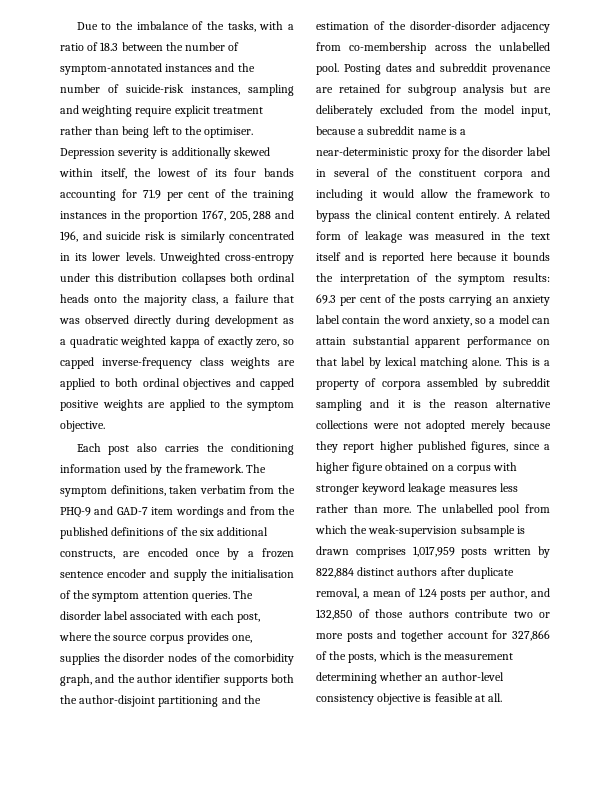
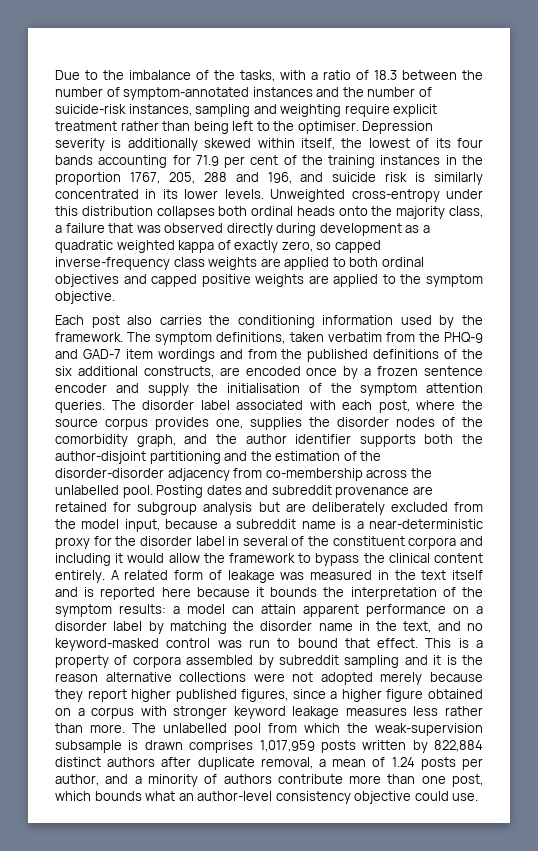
- A related form of leakage was measured in the text itself and is reported here because it bounds the interpretation of the symptom results: 69.3 per cent of the posts carrying an anxiety label contain the word anxiety, so a model can attain substantial apparent performance on that label by lexical matching alone.
+ A related form of leakage was measured in the text itself and is reported here because it bounds the interpretation of the symptom results: a model can attain apparent performance on a disorder label by matching the disorder name in the text, and no keyword-masked control was run to bound that effect.
- The unlabelled pool from which the weak-supervision subsample is drawn comprises 1,017,959 posts written by 822,884 distinct authors after duplicate removal, a mean of 1.24 posts per author, and 132,850 of those authors contribute two or more posts and together account for 327,866 of the posts, which is the measurement determining whether an author-level consistency objective is feasible at all.
+ The unlabelled pool from which the weak-supervision subsample is drawn comprises 1,017,959 posts written by 822,884 distinct authors after duplicate removal, a mean of 1.24 posts per author, and a minority of authors contribute more than one post, which bounds what an author-level consistency objective could use.

